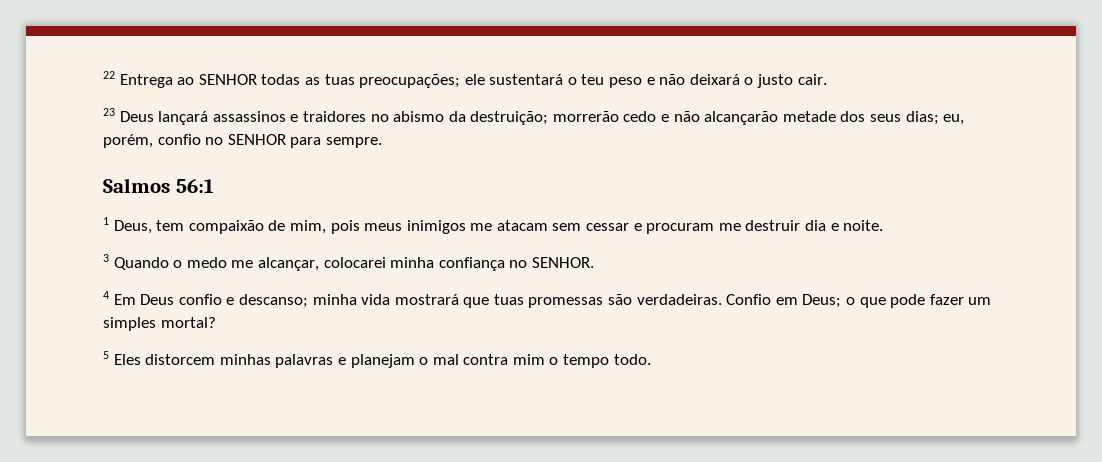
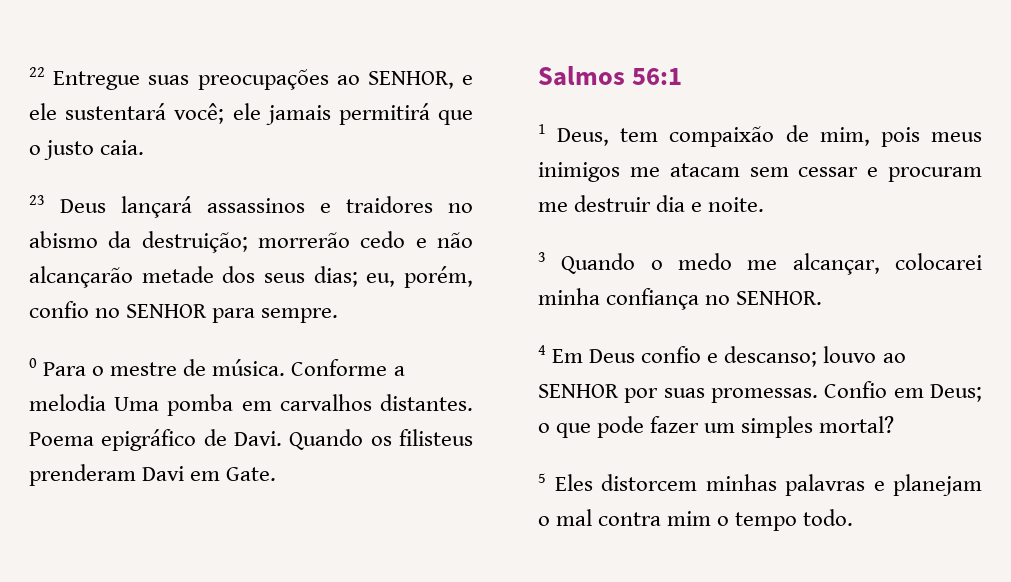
- 22 Entrega ao SENHOR todas as tuas preocupações; ele sustentará o teu peso e não deixará o justo cair.
+ 22 Entregue suas preocupações ao SENHOR, e ele sustentará você; ele jamais permitirá que o justo caia.
+ 0 Para o mestre de música. Conforme a melodia Uma pomba em carvalhos distantes. Poema epigráfico de Davi. Quando os filisteus prenderam Davi em Gate.
- 4 Em Deus confio e descanso; minha vida mostrará que tuas promessas são verdadeiras.
+ 4 Em Deus confio e descanso; louvo ao SENHOR por suas promessas.

